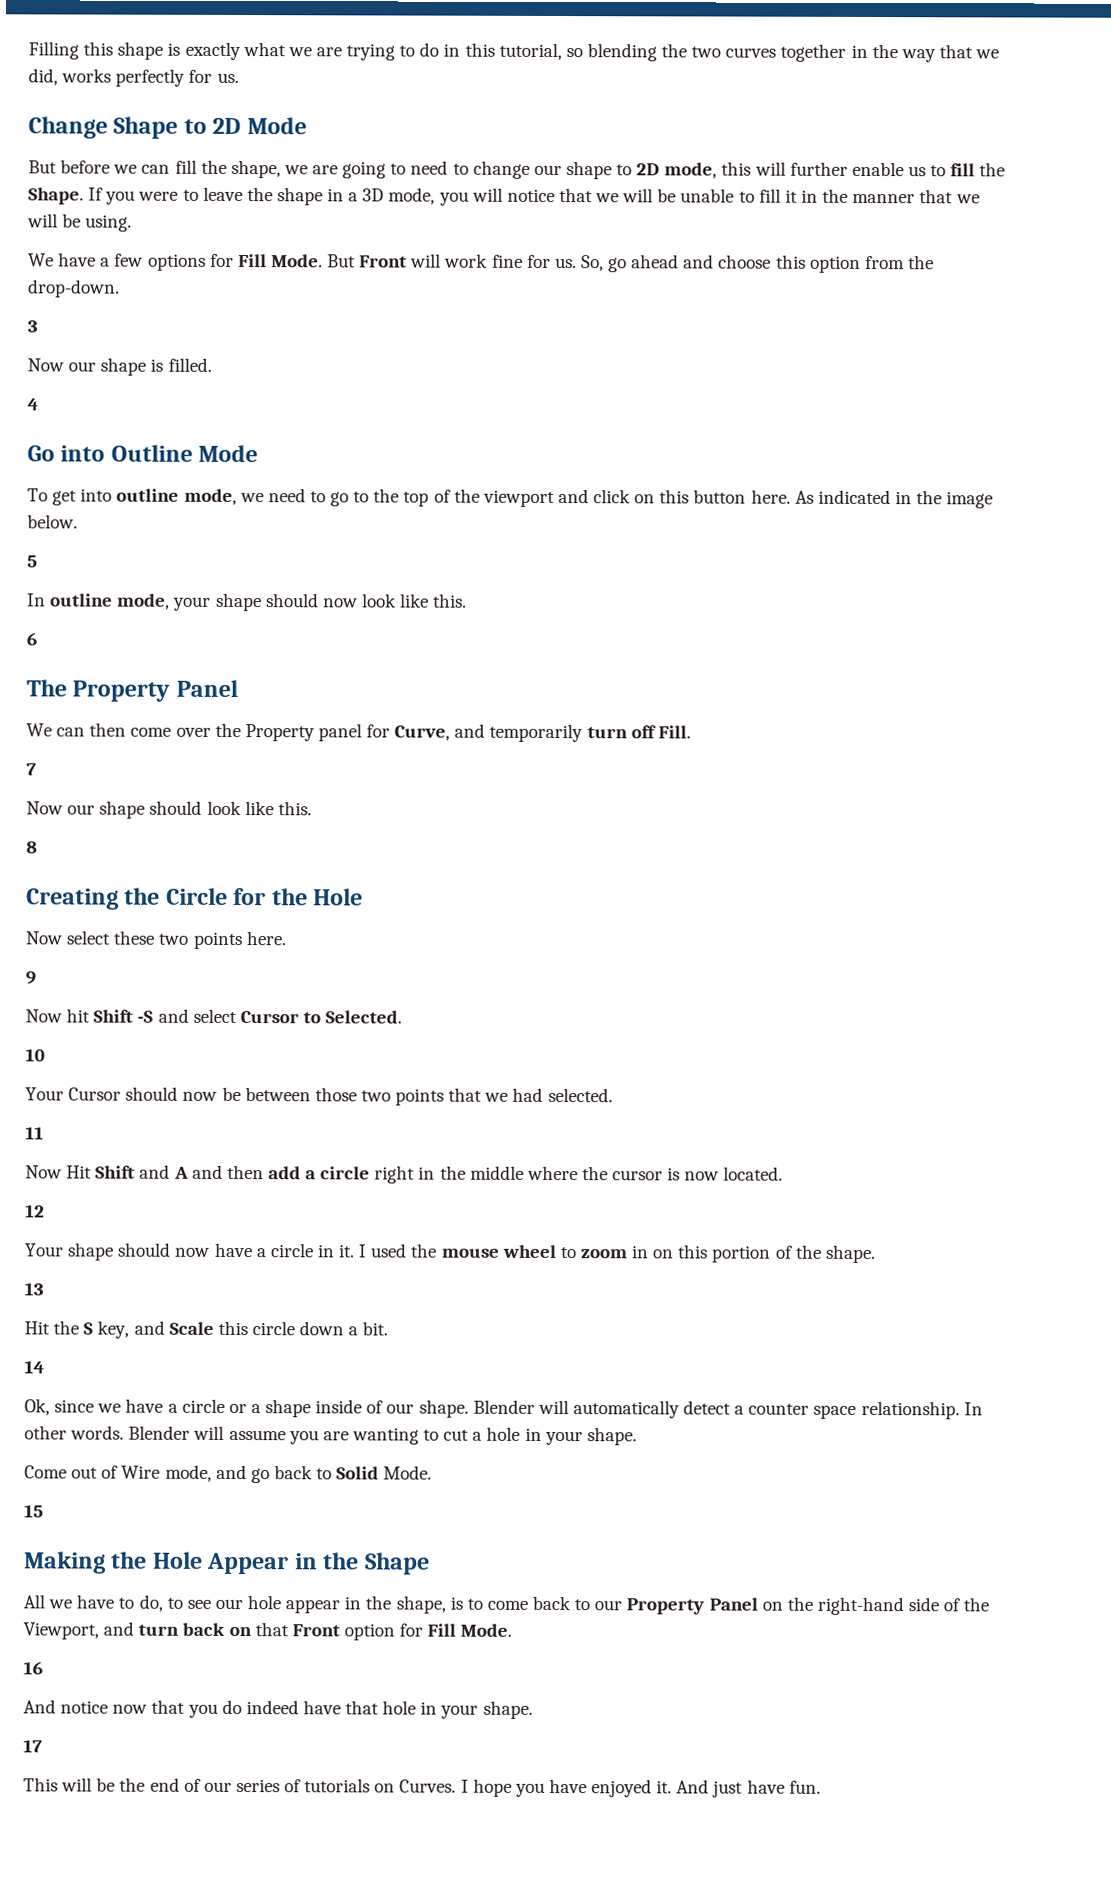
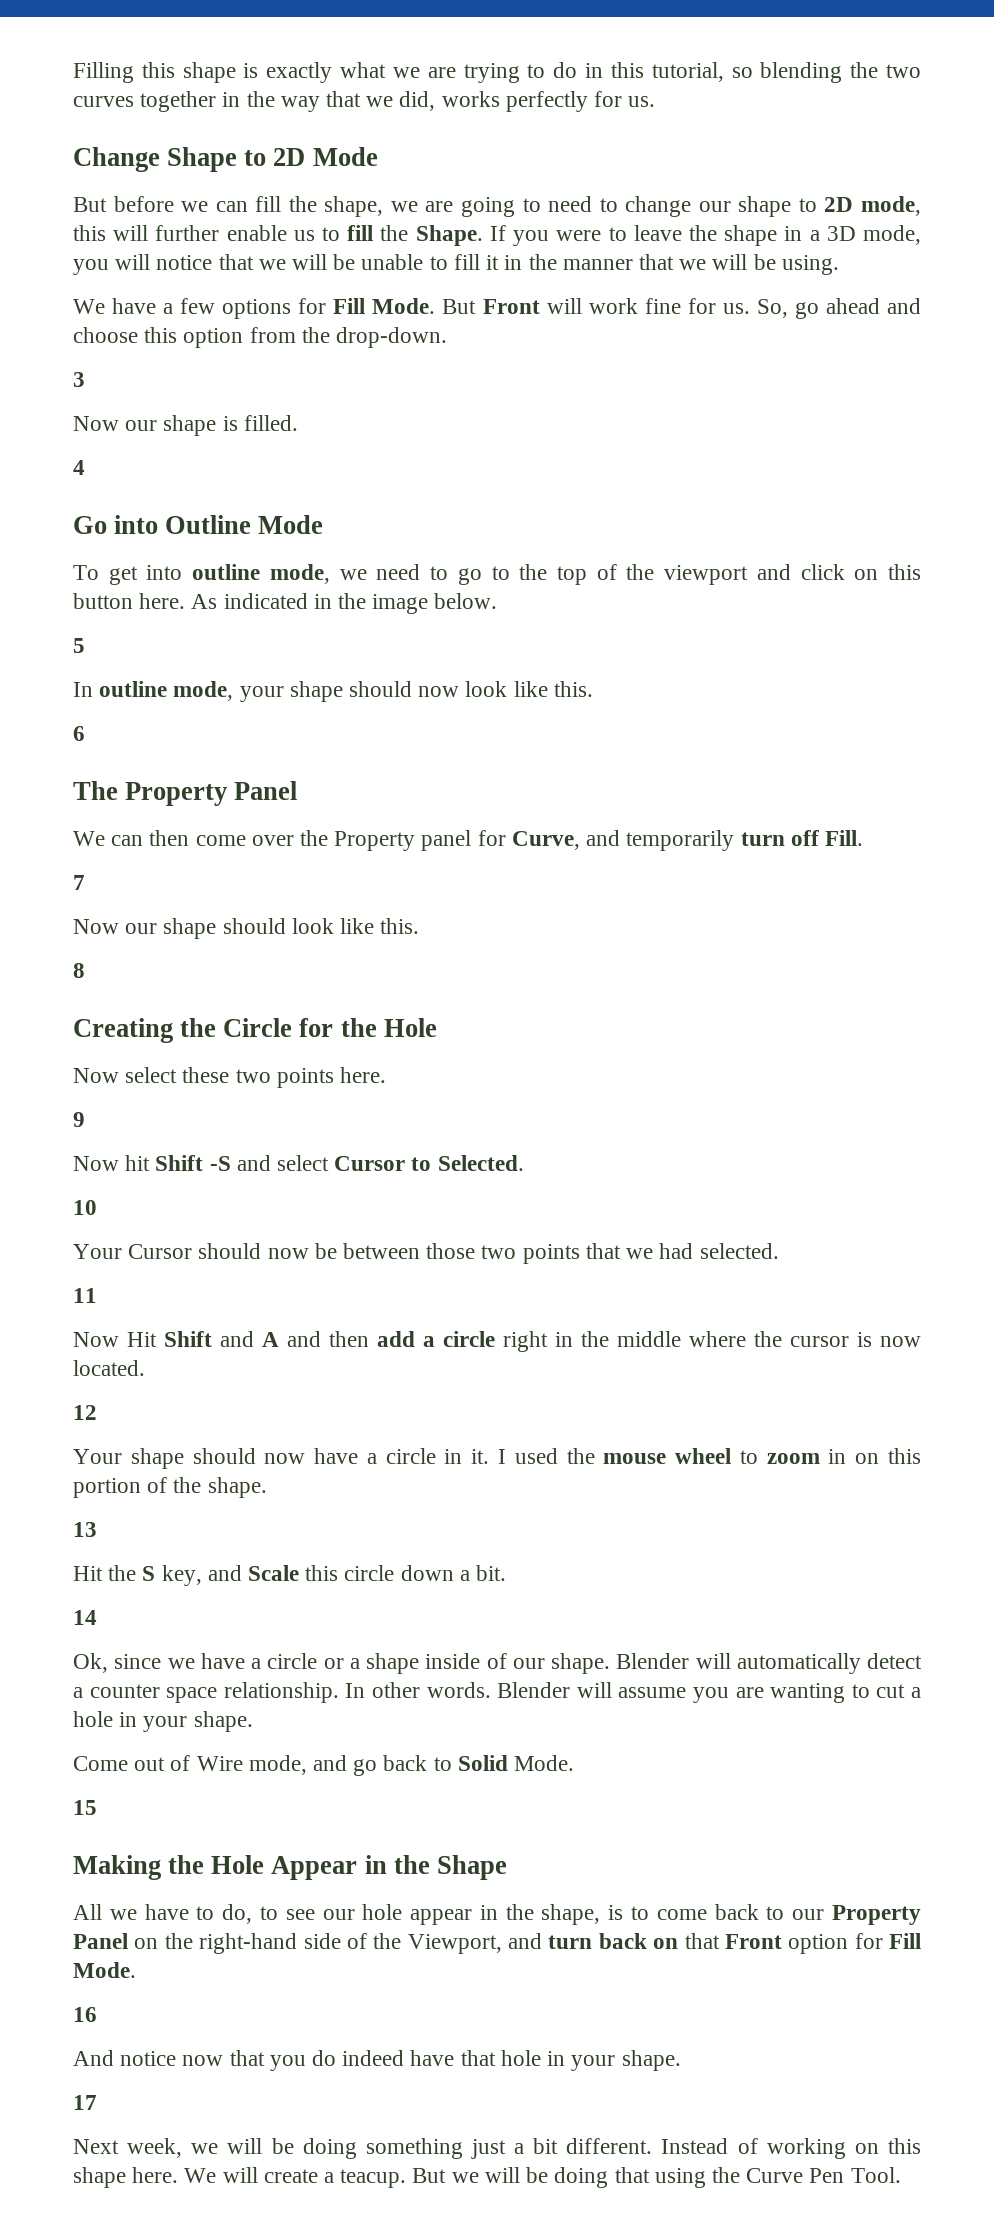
- This will be the end of our series of tutorials on Curves. I hope you have enjoyed it. And just have fun.
+ Next week, we will be doing something just a bit different. Instead of working on this shape here. We will create a teacup. But we will be doing that using the Curve Pen Tool.

